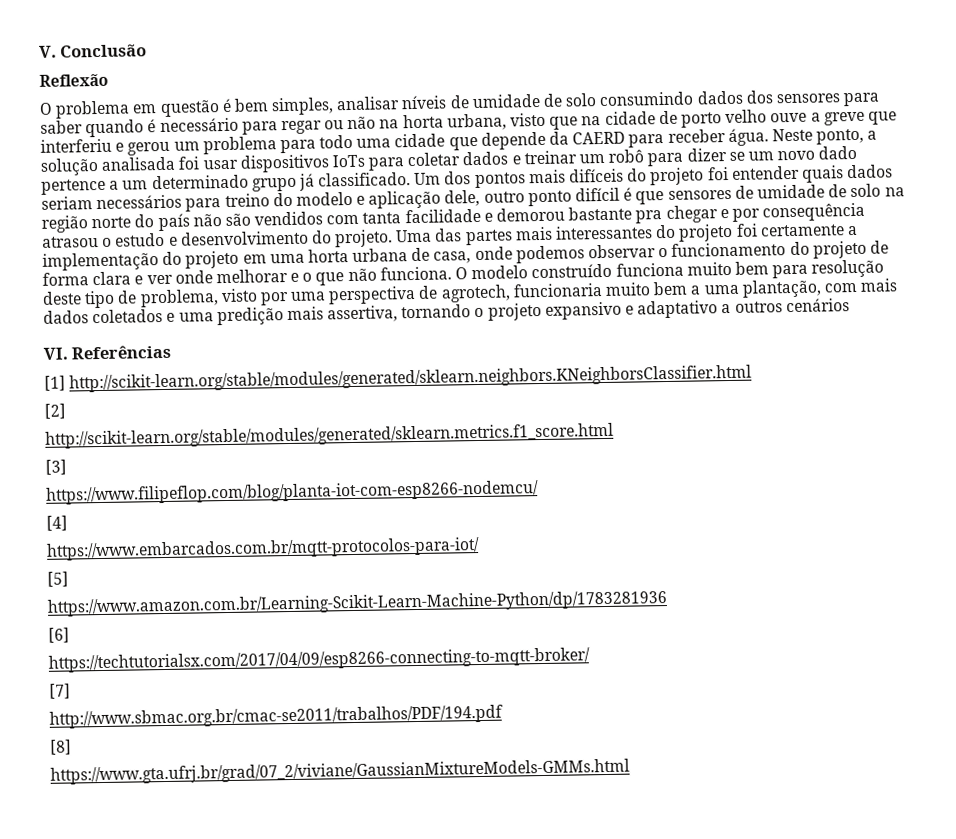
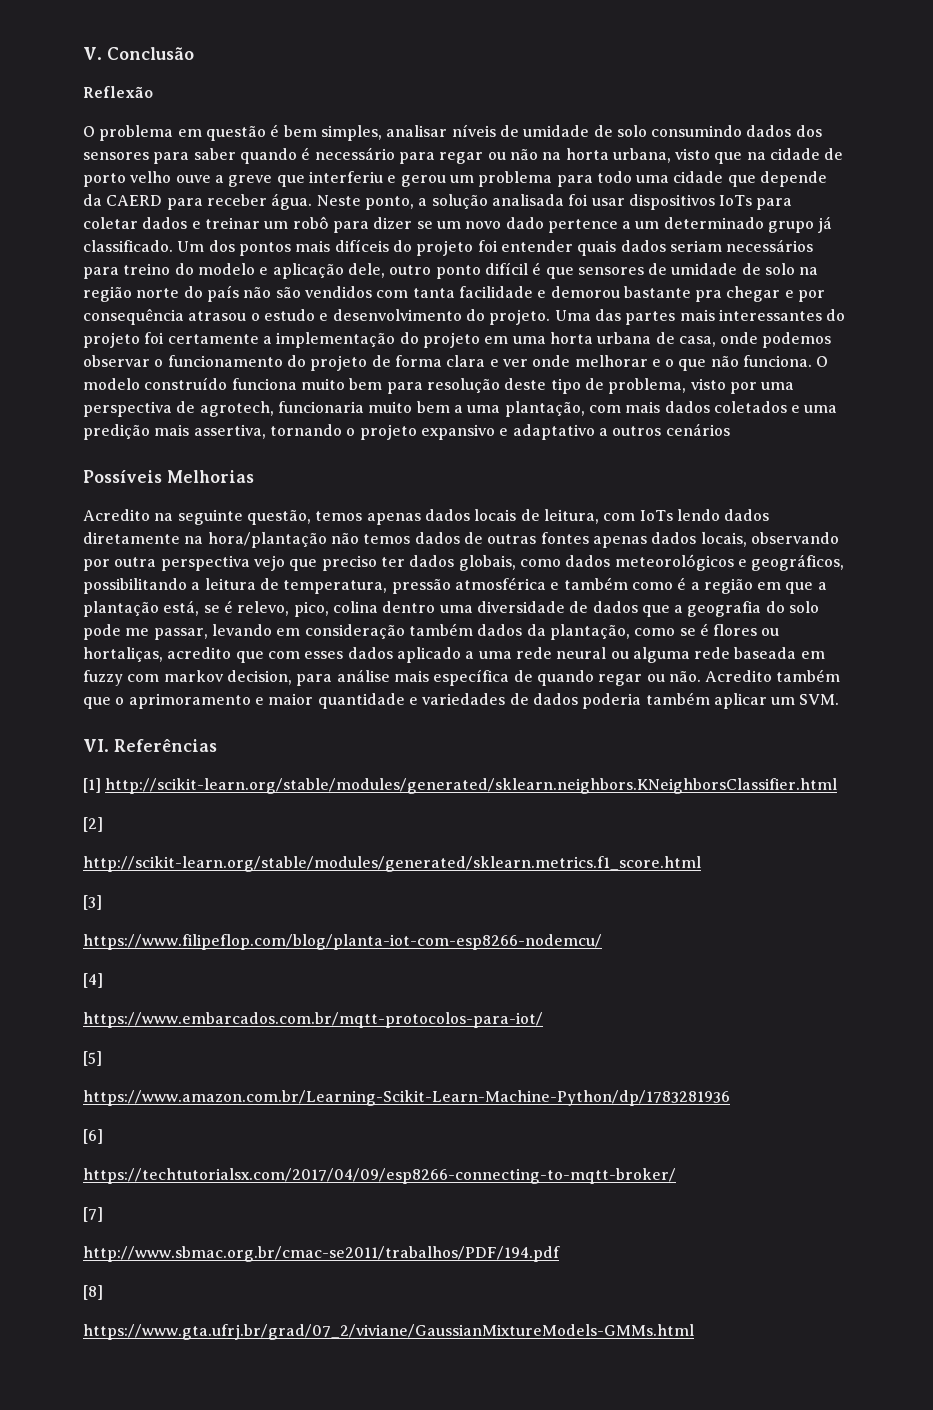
+ Possíveis Melhorias
+ Acredito na seguinte questão, temos apenas dados locais de leitura, com IoTs lendo dados diretamente na hora/plantação não temos dados de outras fontes apenas dados locais, observando por outra perspectiva vejo que preciso ter dados globais, como dados meteorológicos e geográficos, possibilitando a leitura de temperatura, pressão atmosférica e também como é a região em que a plantação está, se é relevo, pico, colina dentro uma diversidade de dados que a geografia do solo pode me passar, levando em consideração também dados da plantação, como se é flores ou hortaliças, acredito que com esses dados aplicado a uma rede neural ou alguma rede baseada em fuzzy com markov decision, para análise mais específica de quando regar ou não. Acredito também que o aprimoramento e maior quantidade e variedades de dados poderia também aplicar um SVM.

